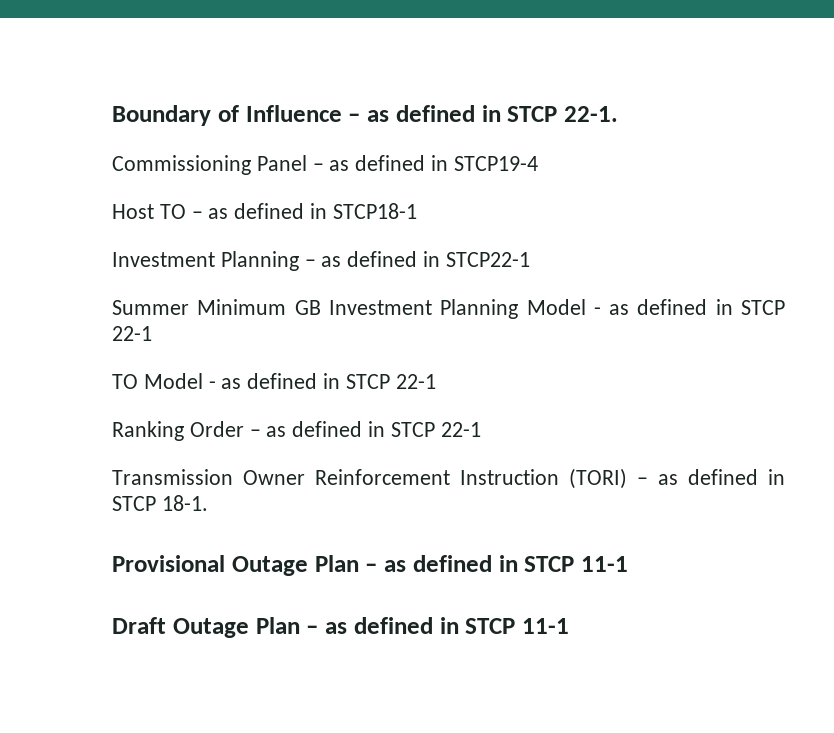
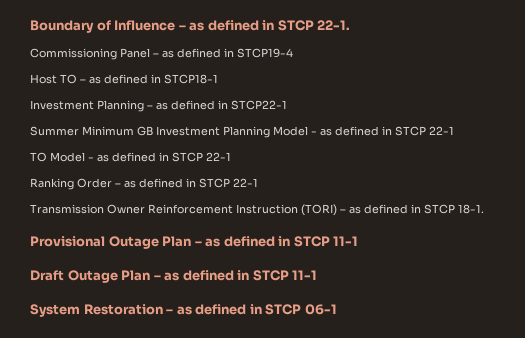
+ System Restoration – as defined in STCP 06-1

